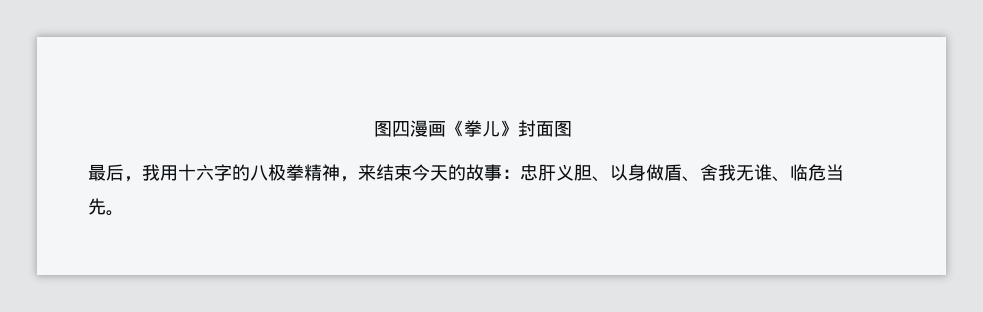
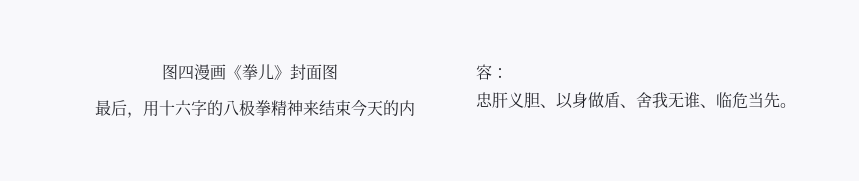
- 最后，我用十六字的八极拳精神，来结束今天的故事：忠肝义胆、以身做盾、舍我无谁、临危当先。
+ 最后，用十六字的八极拳精神来结束今天的内容：
+ 忠肝义胆、以身做盾、舍我无谁、临危当先。

